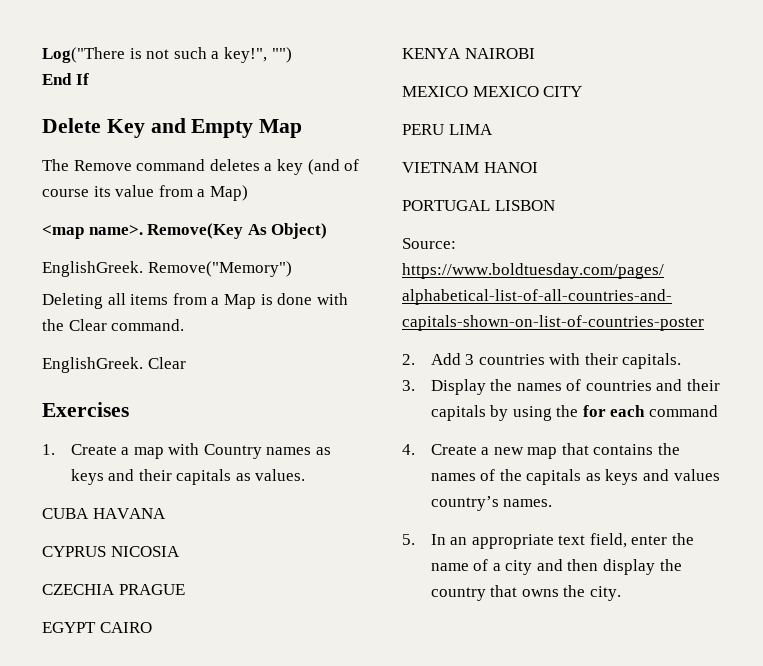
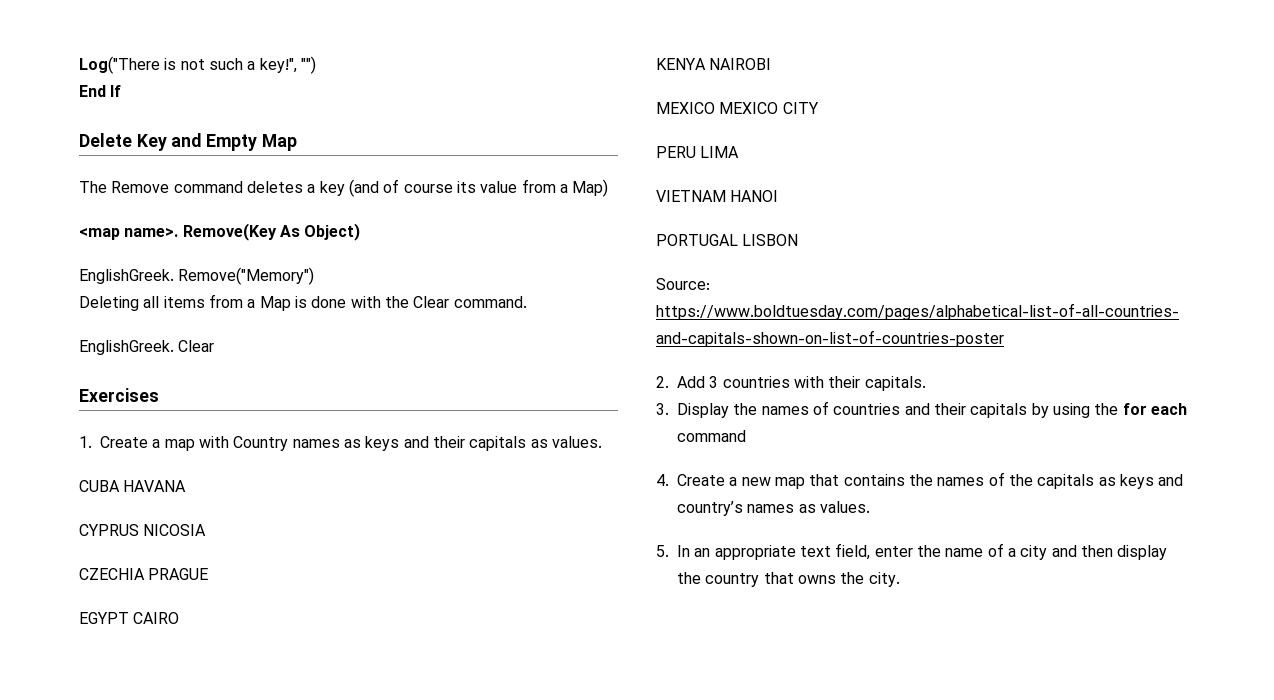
- 4. Create a new map that contains the names of the capitals as keys and values country’s names.
+ 4. Create a new map that contains the names of the capitals as keys and country’s names as values.

